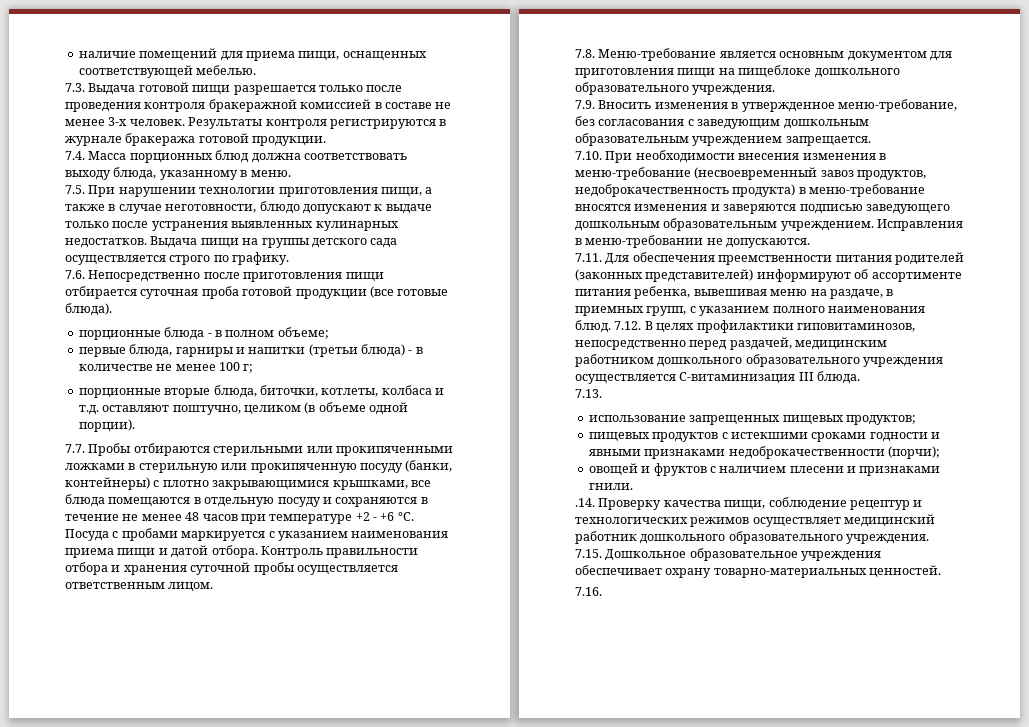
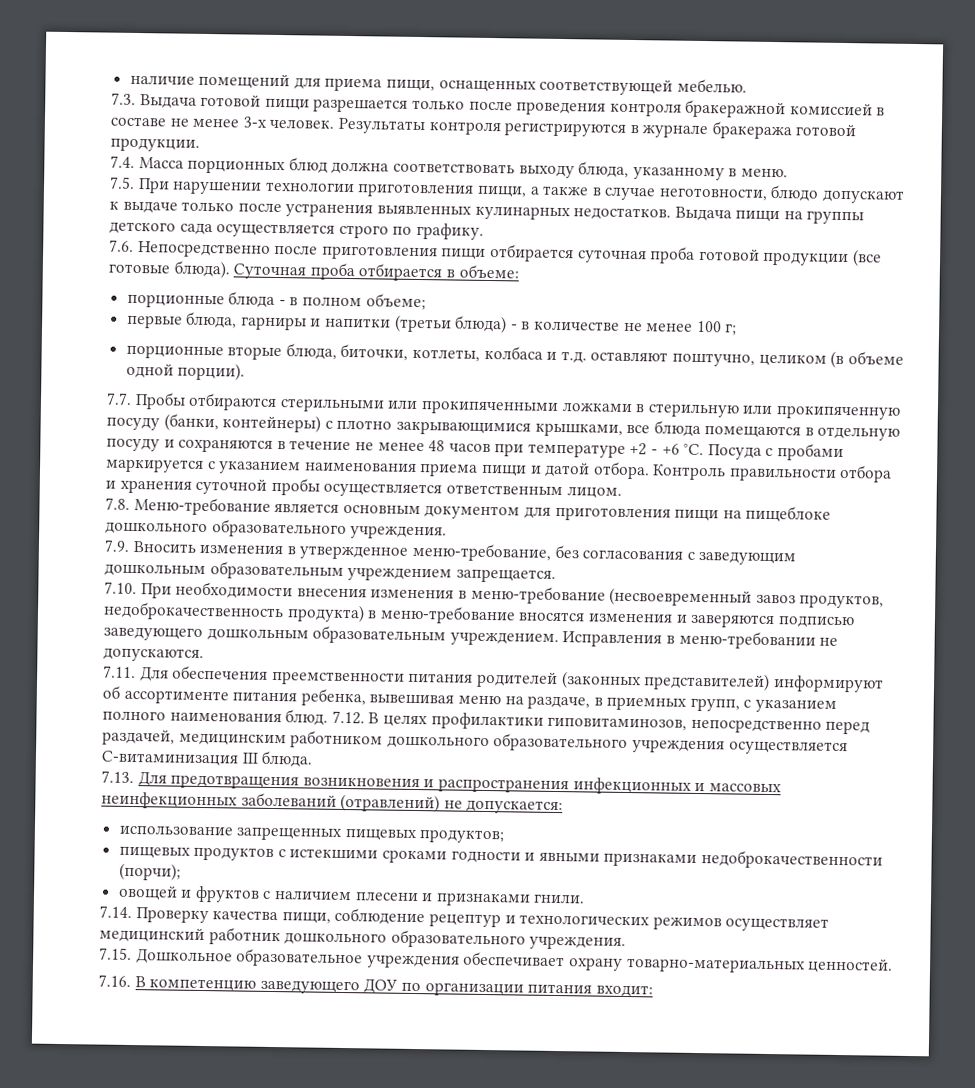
+ Суточная проба отбирается в объеме:
- 7.13.
+ 7.13. Для предотвращения возникновения и распространения инфекционных и массовых неинфекционных заболеваний (отравлений) не допускается:
- .14. Проверку качества пищи, соблюдение рецептур и технологических режимов осуществляет медицинский работник дошкольного образовательного учреждения.
+ 7.14. Проверку качества пищи, соблюдение рецептур и технологических режимов осуществляет медицинский работник дошкольного образовательного учреждения.
- 7.16.
+ 7.16. В компетенцию заведующего ДОУ по организации питания входит:

